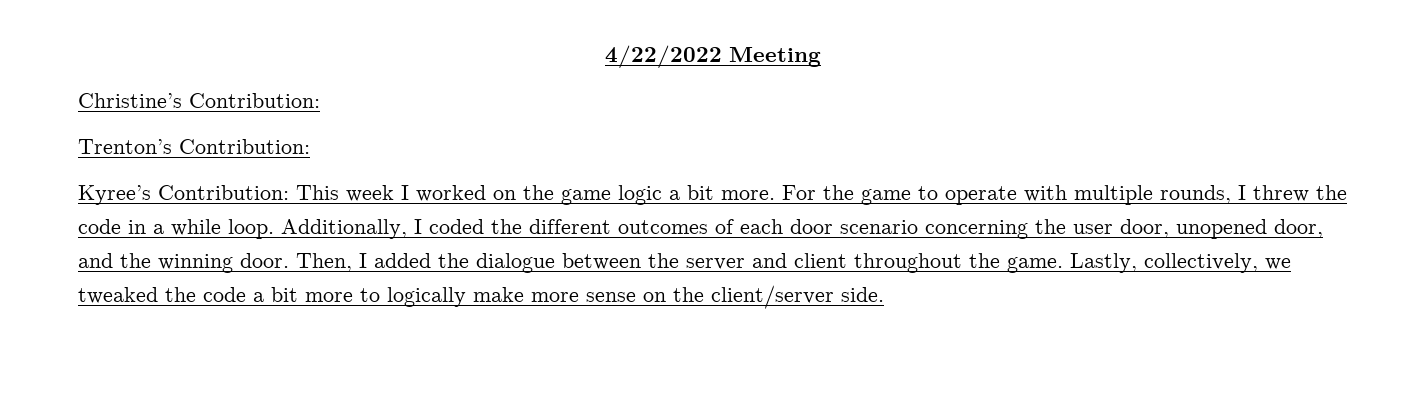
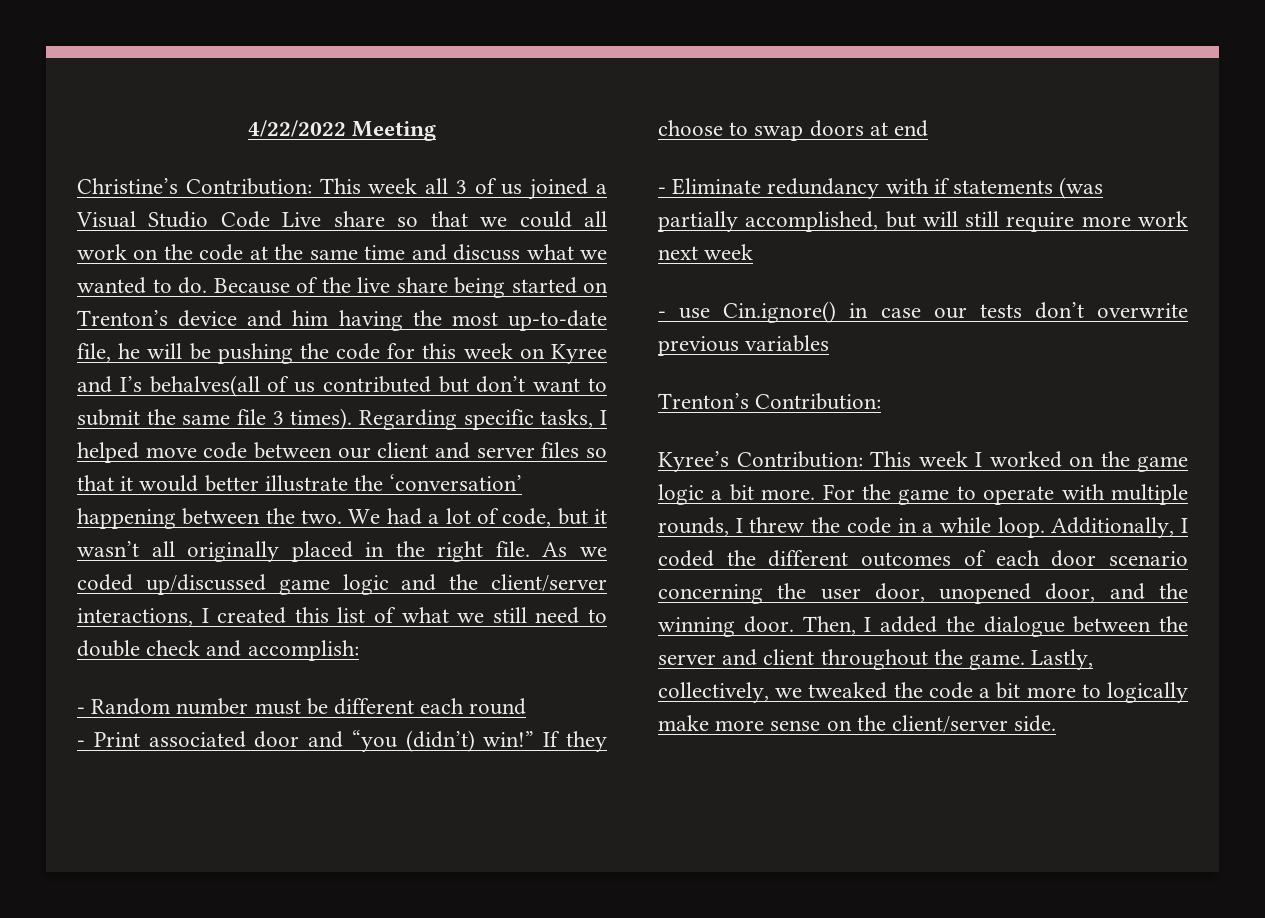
- Christine’s Contribution:
+ Christine’s Contribution: This week all 3 of us joined a Visual Studio Code Live share so that we could all work on the code at the same time and discuss what we wanted to do. Because of the live share being started on Trenton’s device and him having the most up-to-date file, he will be pushing the code for this week on Kyree and I’s behalves(all of us contributed but don’t want to submit the same file 3 times). Regarding specific tasks, I helped move code between our client and server files so that it would better illustrate the ‘conversation’ happening between the two. We had a lot of code, but it wasn’t all originally placed in the right file. As we coded up/discussed game logic and the client/server interactions, I created this list of what we still need to double check and accomplish:
+ - Random number must be different each round
+ - Print associated door and “you (didn’t) win!” If they choose to swap doors at end
+ - Eliminate redundancy with if statements (was partially accomplished, but will still require more work next week
+ - use Cin.ignore() in case our tests don’t overwrite previous variables

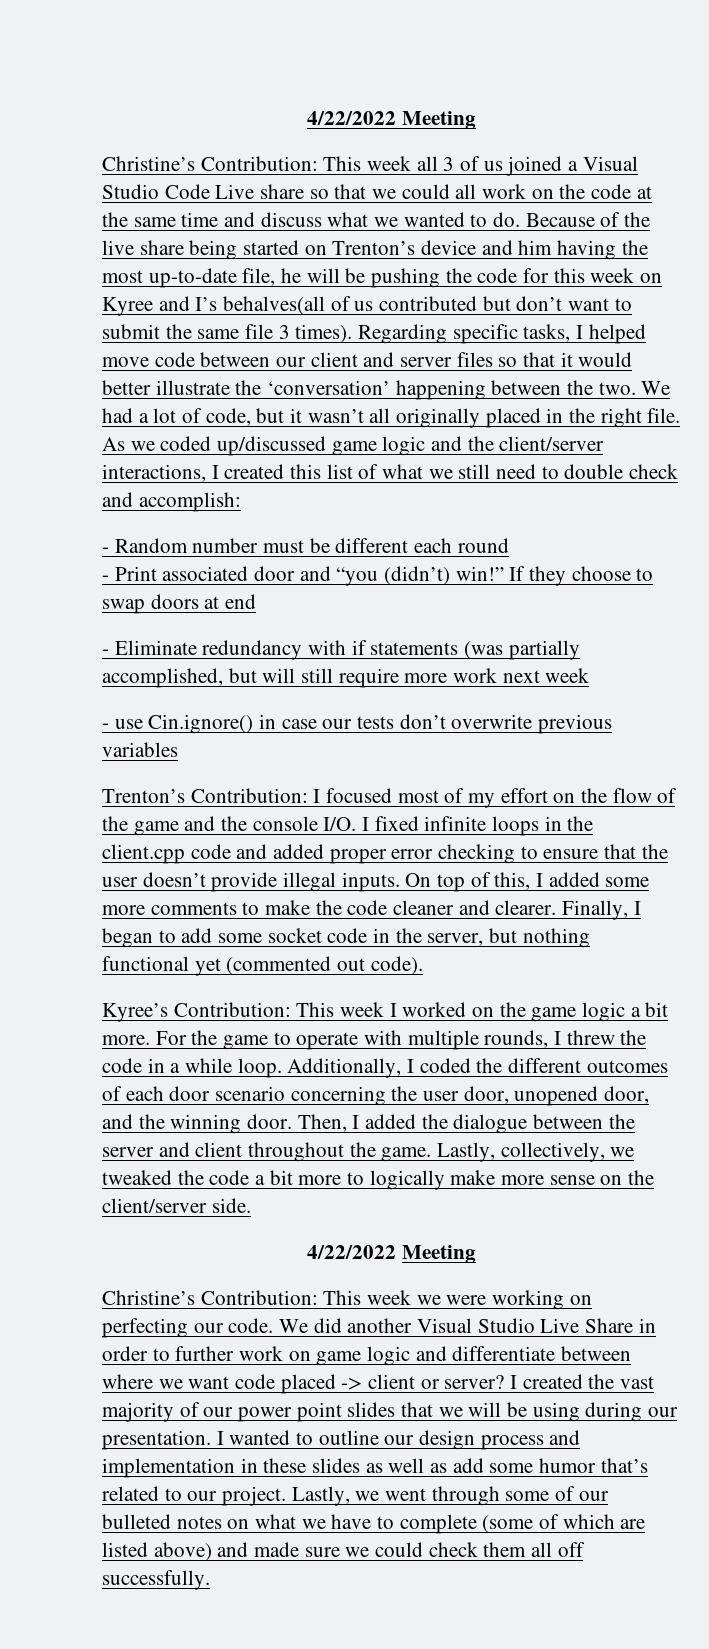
- Trenton’s Contribution:
+ Trenton’s Contribution: I focused most of my effort on the flow of the game and the console I/O. I fixed infinite loops in the client.cpp code and added proper error checking to ensure that the user doesn’t provide illegal inputs. On top of this, I added some more comments to make the code cleaner and clearer. Finally, I began to add some socket code in the server, but nothing functional yet (commented out code).
  Lastly, collectively, we tweaked the code a bit more to logically make more sense on the client/server side.
+ 4/22/2022 Meeting
+ Christine’s Contribution: This week we were working on perfecting our code. We did another Visual Studio Live Share in order to further work on game logic and differentiate between where we want code placed -> client or server? I created the vast majority of our power point slides that we will be using during our presentation. I wanted to outline our design process and implementation in these slides as well as add some humor that’s related to our project. Lastly, we went through some of our bulleted notes on what we have to complete (some of which are listed above) and made sure we could check them all off successfully.

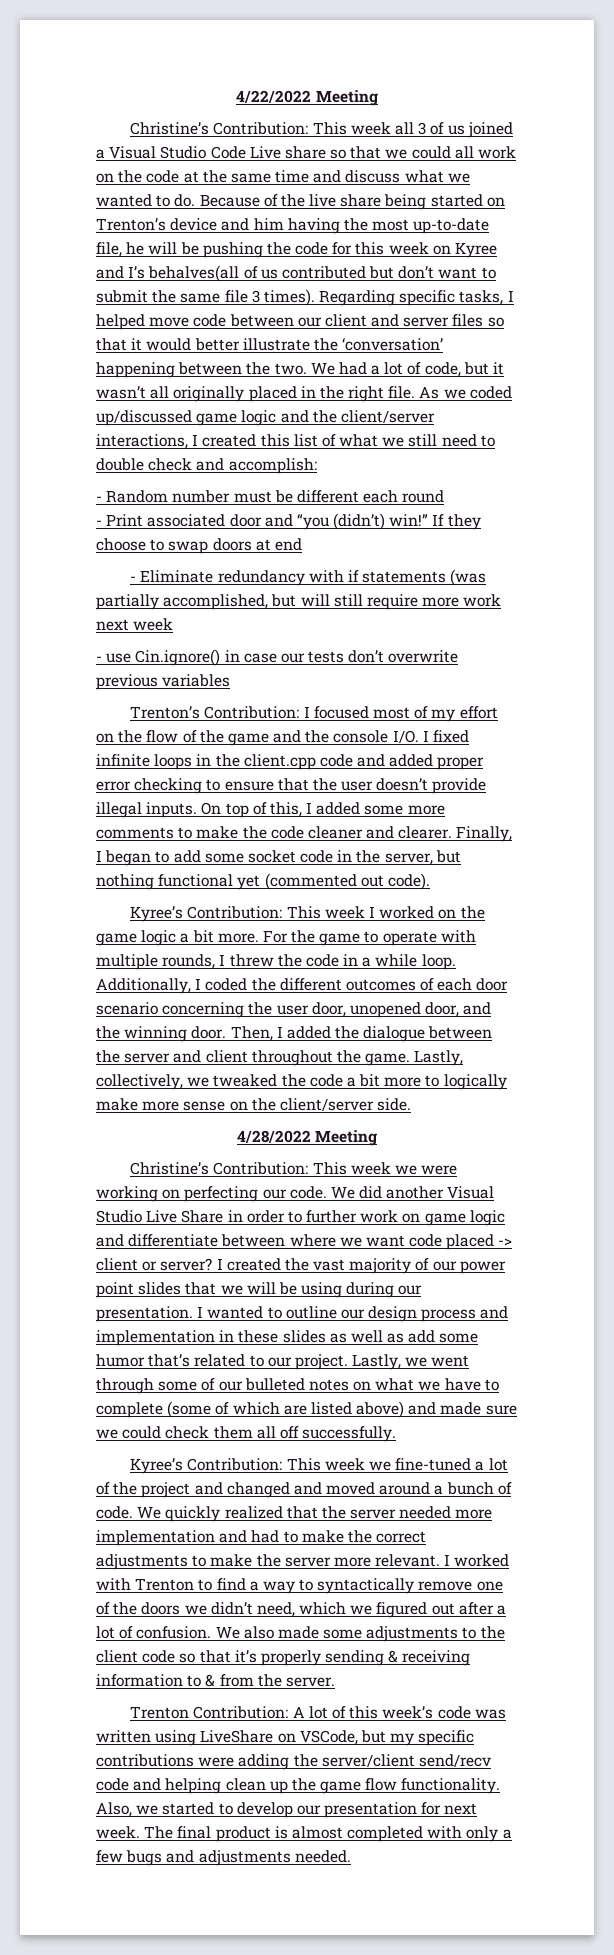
  Lastly, collectively, we tweaked the code a bit more to logically make more sense on the client/server side.
- 4/22/2022 Meeting
+ 4/28/2022 Meeting
+ Kyree’s Contribution: This week we fine-tuned a lot of the project and changed and moved around a bunch of code. We quickly realized that the server needed more implementation and had to make the correct adjustments to make the server more relevant. I worked with Trenton to find a way to syntactically remove one of the doors we didn’t need, which we figured out after a lot of confusion. We also made some adjustments to the client code so that it’s properly sending & receiving information to & from the server.
+ Trenton Contribution: A lot of this week’s code was written using LiveShare on VSCode, but my specific contributions were adding the server/client send/recv code and helping clean up the game flow functionality. Also, we started to develop our presentation for next week. The final product is almost completed with only a few bugs and adjustments needed.

